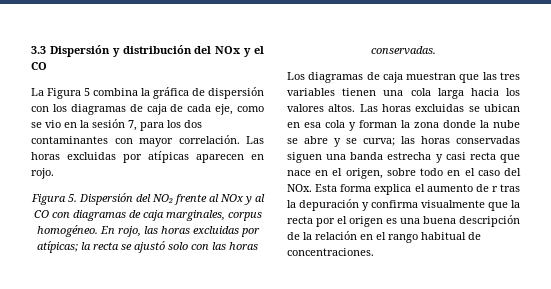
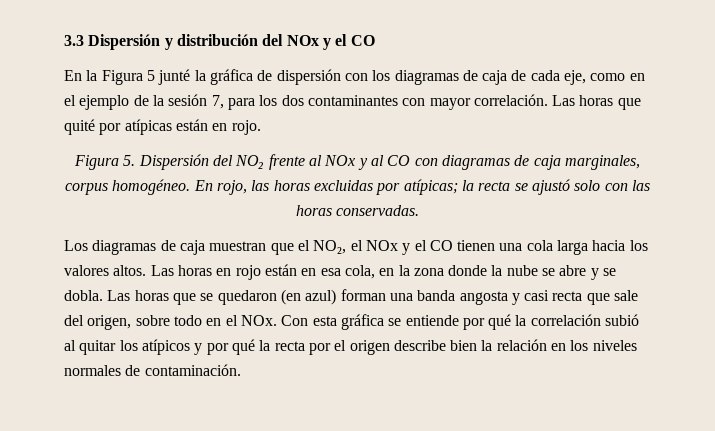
- La Figura 5 combina la gráfica de dispersión con los diagramas de caja de cada eje, como se vio en la sesión 7, para los dos contaminantes con mayor correlación.
+ En la Figura 5 junté la gráfica de dispersión con los diagramas de caja de cada eje, como en el ejemplo de la sesión 7, para los dos contaminantes con mayor correlación.
- Las horas excluidas por atípicas aparecen en rojo.
+ Las horas que quité por atípicas están en rojo.
- Los diagramas de caja muestran que las tres variables tienen una cola larga hacia los valores altos.
+ Los diagramas de caja muestran que el NO₂, el NOx y el CO tienen una cola larga hacia los valores altos.
- Las horas excluidas se ubican en esa cola y forman la zona donde la nube se abre y se curva; las horas conservadas siguen una banda estrecha y casi recta que nace en el origen, sobre todo en el caso del NOx. Esta forma explica el aumento de r tras la depuración y confirma visualmente que la recta por el origen es una buena descripción de la relación en el rango habitual de concentraciones.
+ Las horas en rojo están en esa cola, en la zona donde la nube se abre y se dobla. Las horas que se quedaron (en azul) forman una banda angosta y casi recta que sale del origen, sobre todo en el NOx. Con esta gráfica se entiende por qué la correlación subió al quitar los atípicos y por qué la recta por el origen describe bien la relación en los niveles normales de contaminación.

